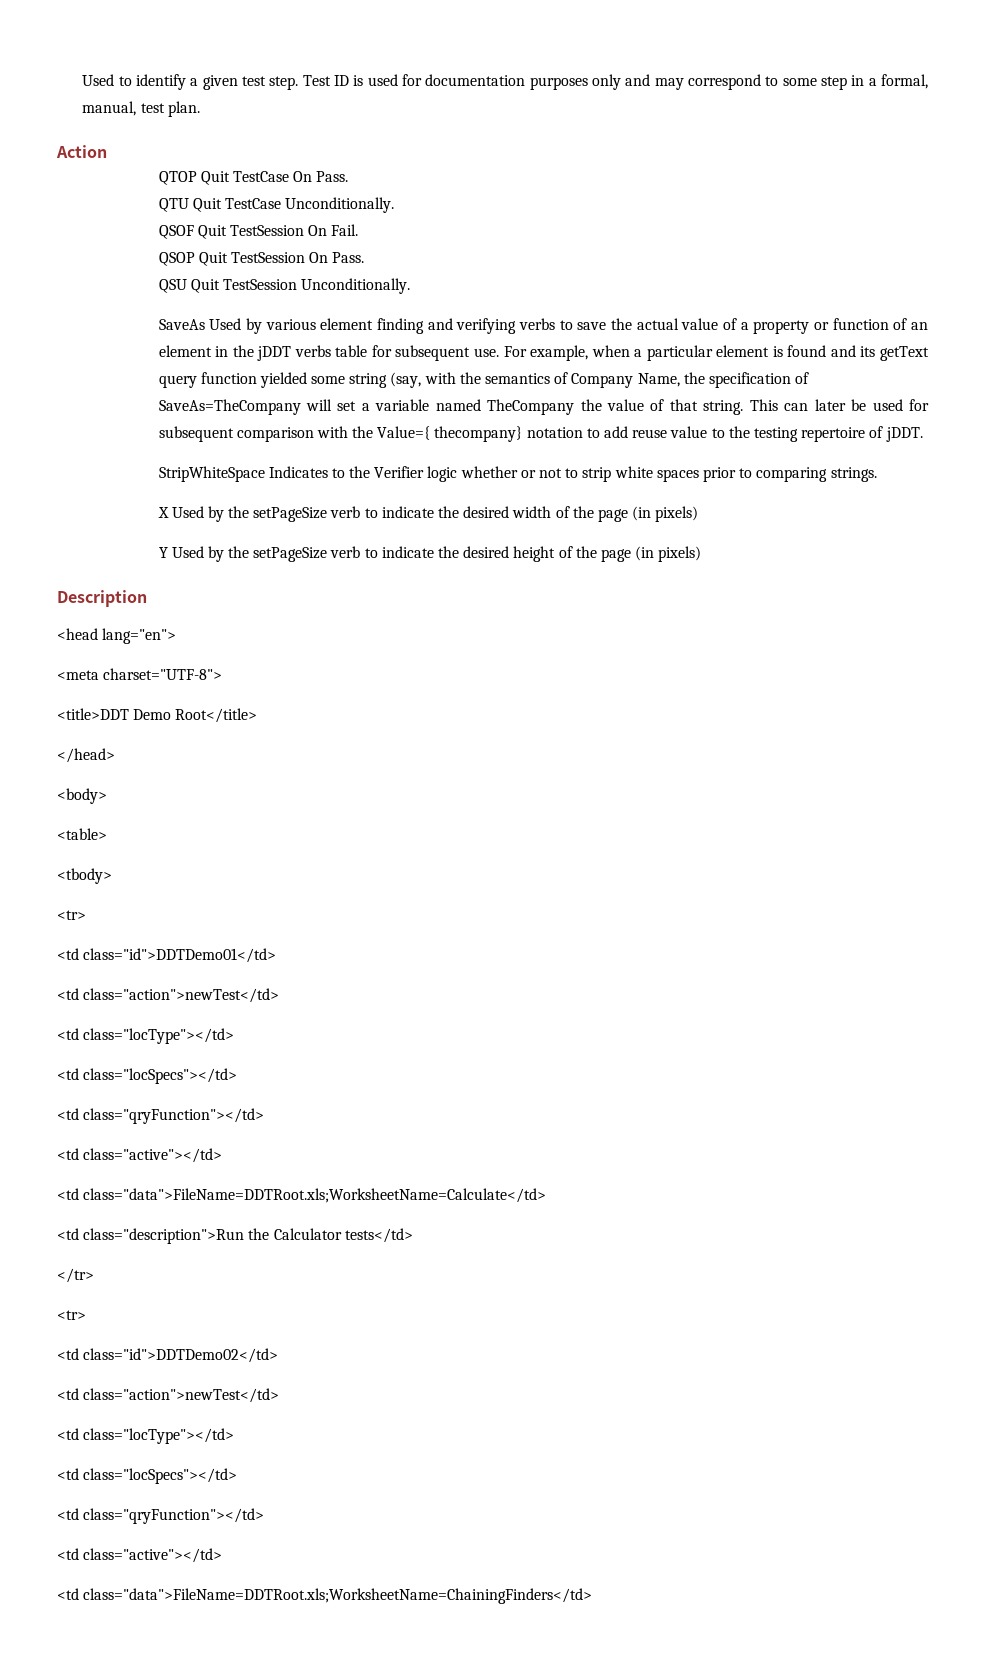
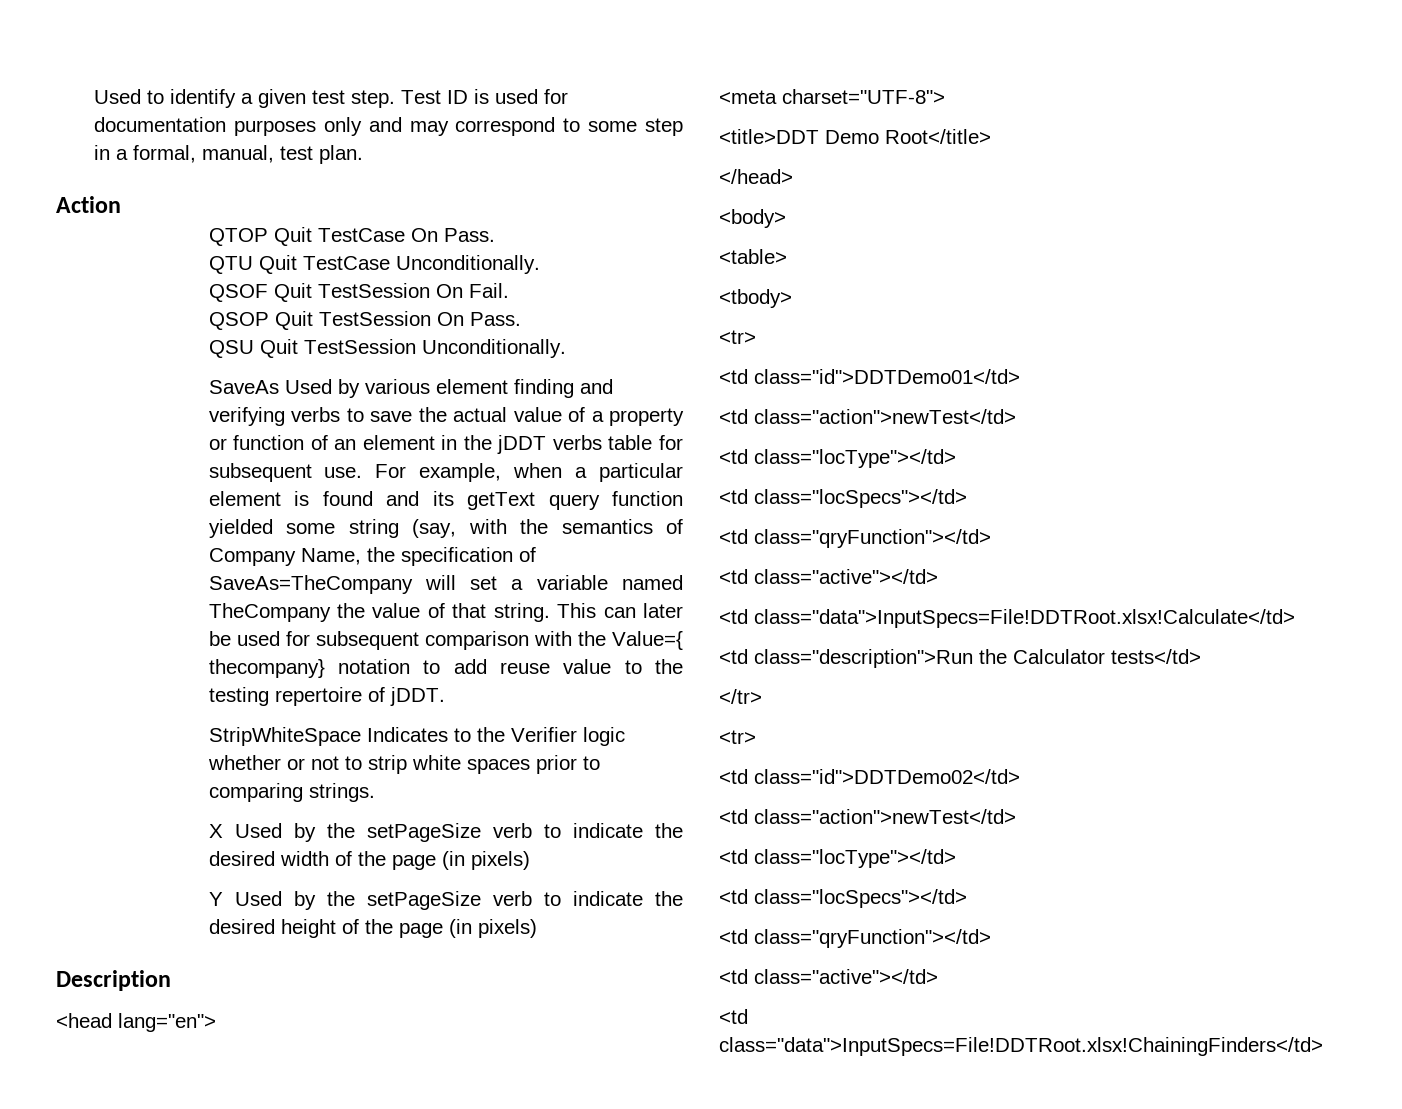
- <td class="data">FileName=DDTRoot.xls;WorksheetName=Calculate</td>
+ <td class="data">InputSpecs=File!DDTRoot.xlsx!Calculate</td>
- <td class="data">FileName=DDTRoot.xls;WorksheetName=ChainingFinders</td>
+ <td class="data">InputSpecs=File!DDTRoot.xlsx!ChainingFinders</td>

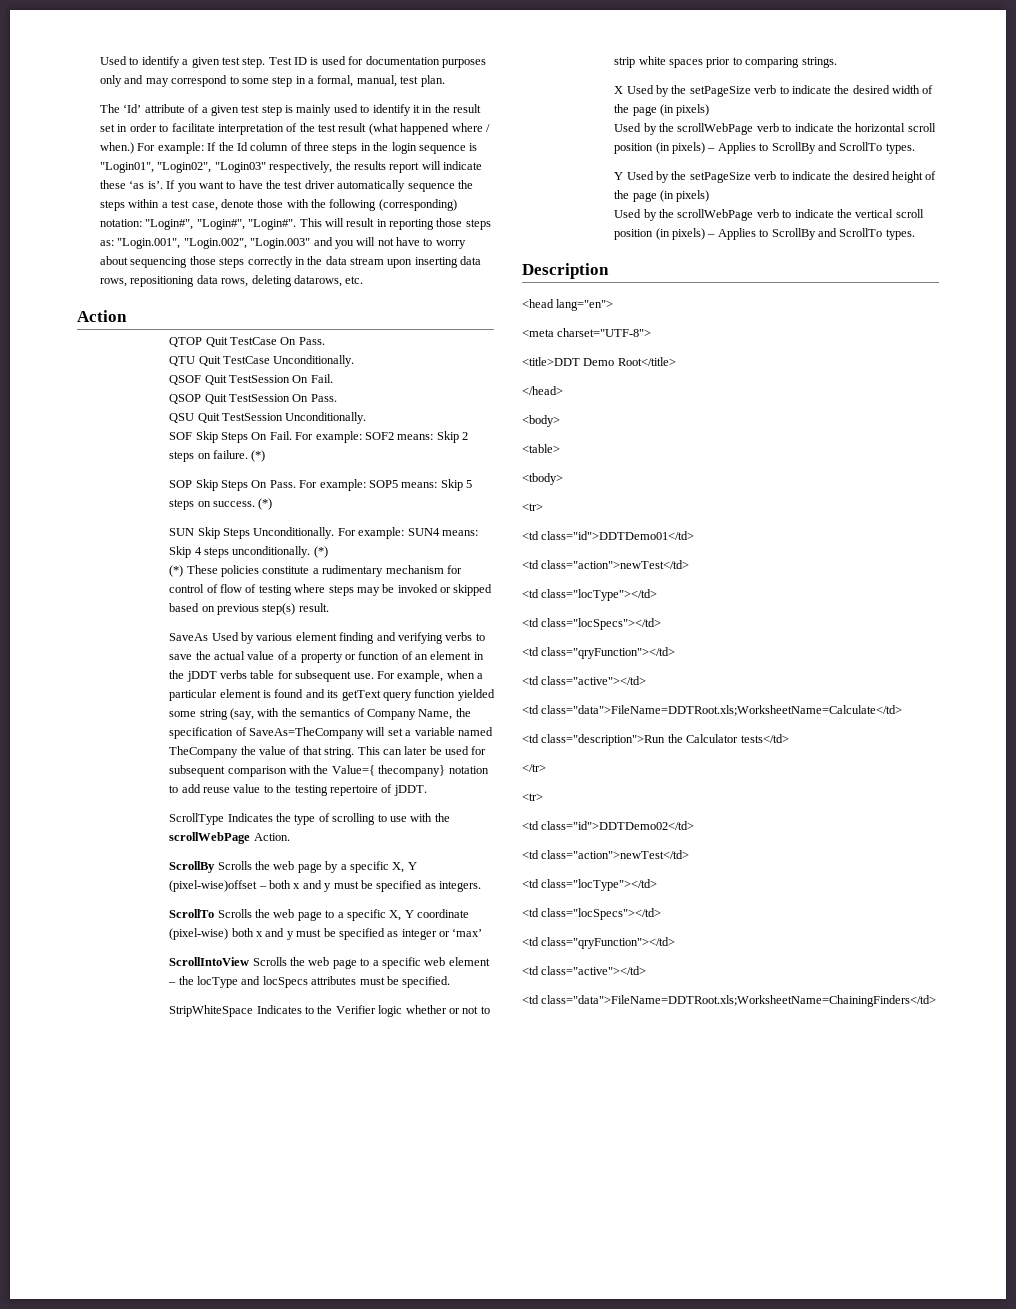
+ The ‘Id’ attribute of a given test step is mainly used to identify it in the result set in order to facilitate interpretation of the test result (what happened where / when.) For example: If the Id column of three steps in the login sequence is "Login01", "Login02", "Login03" respectively, the results report will indicate these ‘as is’. If you want to have the test driver automatically sequence the steps within a test case, denote those with the following (corresponding) notation: "Login#", "Login#", "Login#". This will result in reporting those steps as: "Login.001", "Login.002", "Login.003" and you will not have to worry about sequencing those steps correctly in the data stream upon inserting data rows, repositioning data rows, deleting datarows, etc.
+ SOF Skip Steps On Fail. For example: SOF2 means: Skip 2 steps on failure. (*)
+ SOP Skip Steps On Pass. For example: SOP5 means: Skip 5 steps on success. (*)
+ SUN Skip Steps Unconditionally. For example: SUN4 means: Skip 4 steps unconditionally. (*)
+ (*) These policies constitute a rudimentary mechanism for control of flow of testing where steps may be invoked or skipped based on previous step(s) result.
+ ScrollType Indicates the type of scrolling to use with the scrollWebPage Action.
+ ScrollBy Scrolls the web page by a specific X, Y (pixel-wise)offset – both x and y must be specified as integers.
+ ScrollTo Scrolls the web page to a specific X, Y coordinate (pixel-wise) both x and y must be specified as integer or ‘max’
+ ScrollIntoView Scrolls the web page to a specific web element – the locType and locSpecs attributes must be specified.
+ Used by the scrollWebPage verb to indicate the horizontal scroll position (in pixels) – Applies to ScrollBy and ScrollTo types.
+ Used by the scrollWebPage verb to indicate the vertical scroll position (in pixels) – Applies to ScrollBy and ScrollTo types.
- <td class="data">InputSpecs=File!DDTRoot.xlsx!Calculate</td>
+ <td class="data">FileName=DDTRoot.xls;WorksheetName=Calculate</td>
- <td class="data">InputSpecs=File!DDTRoot.xlsx!ChainingFinders</td>
+ <td class="data">FileName=DDTRoot.xls;WorksheetName=ChainingFinders</td>

